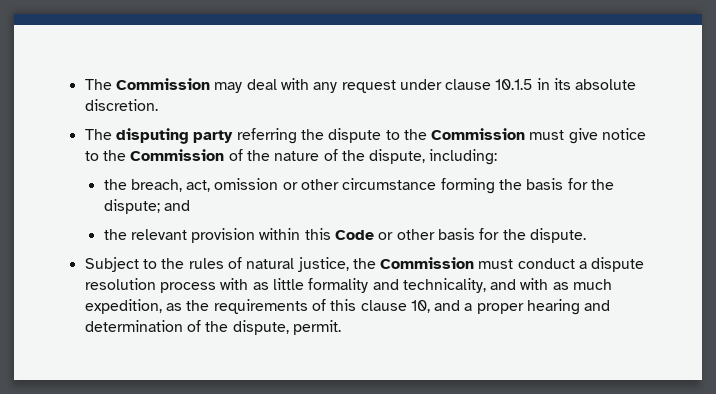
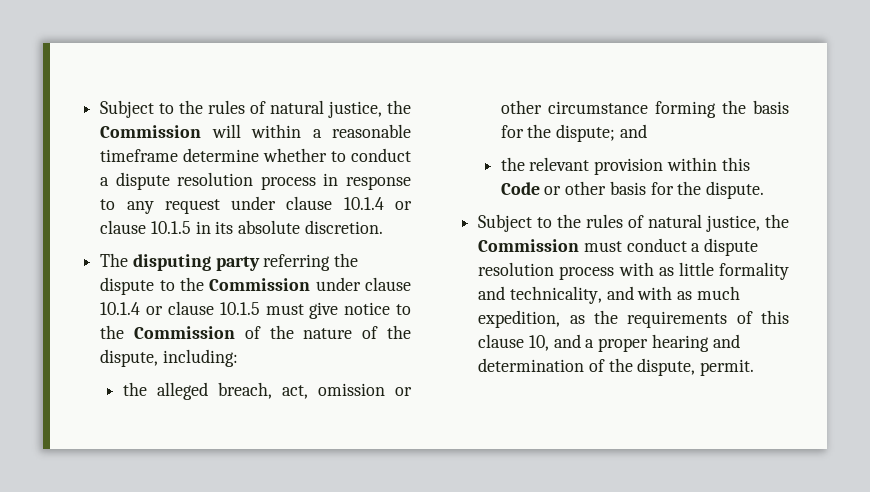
- The Commission may deal with any request under clause 10.1.5 in its absolute discretion.
+ Subject to the rules of natural justice, the Commission will within a reasonable timeframe determine whether to conduct a dispute resolution process in response to any request under clause 10.1.4 or clause 10.1.5 in its absolute discretion.
- The disputing party referring the dispute to the Commission must give notice to the Commission of the nature of the dispute, including:
+ The disputing party referring the dispute to the Commission under clause 10.1.4 or clause 10.1.5 must give notice to the Commission of the nature of the dispute, including:
- the breach, act, omission or other circumstance forming the basis for the dispute; and
+ the alleged breach, act, omission or other circumstance forming the basis for the dispute; and

